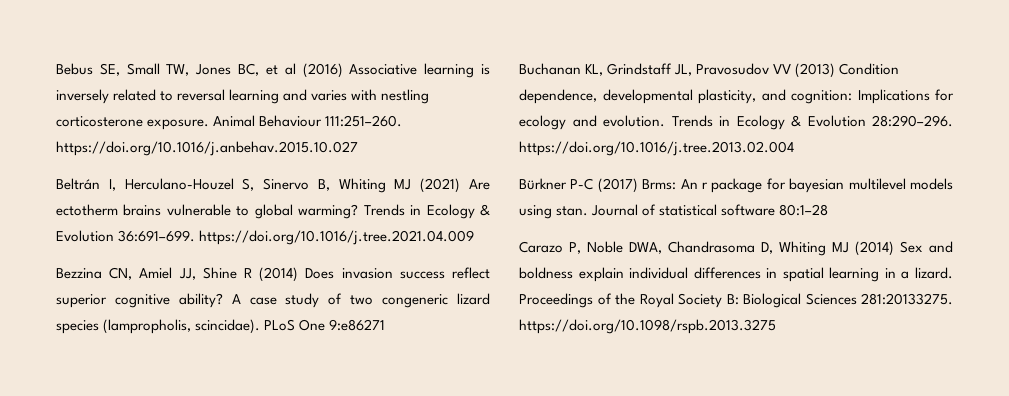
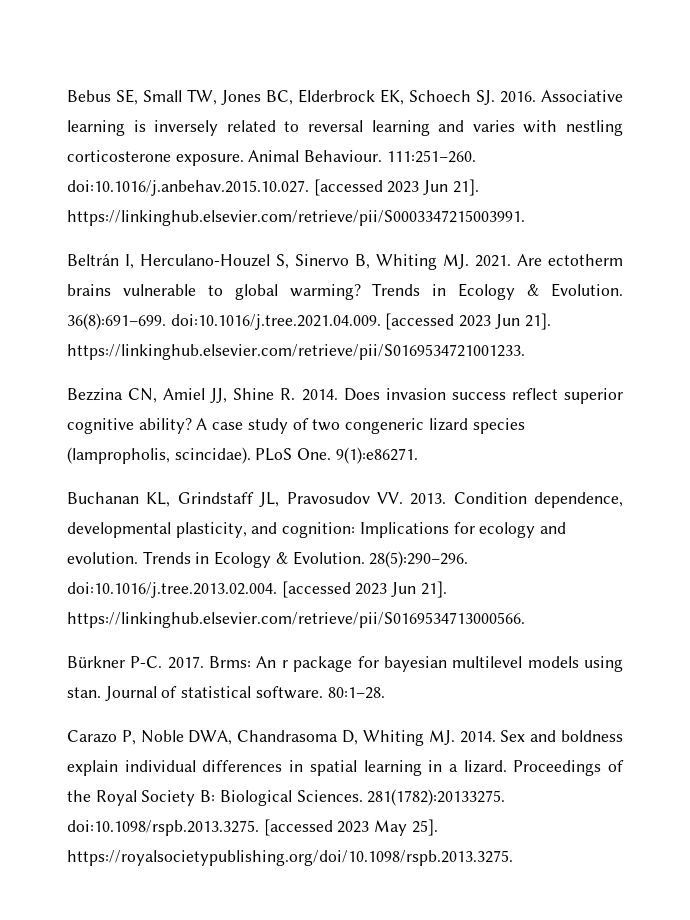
- Bebus SE, Small TW, Jones BC, et al (2016) Associative learning is inversely related to reversal learning and varies with nestling corticosterone exposure.
+ Bebus SE, Small TW, Jones BC, Elderbrock EK, Schoech SJ. 2016. Associative learning is inversely related to reversal learning and varies with nestling corticosterone exposure.
- Animal Behaviour 111:251–260. https://doi.org/10.1016/j.anbehav.2015.10.027
+ Animal Behaviour. 111:251–260. doi:10.1016/j.anbehav.2015.10.027. [accessed 2023 Jun 21]. https://linkinghub.elsevier.com/retrieve/pii/S0003347215003991.
- Beltrán I, Herculano-Houzel S, Sinervo B, Whiting MJ (2021) Are ectotherm brains vulnerable to global warming?
+ Beltrán I, Herculano-Houzel S, Sinervo B, Whiting MJ. 2021. Are ectotherm brains vulnerable to global warming?
- Trends in Ecology & Evolution 36:691–699. https://doi.org/10.1016/j.tree.2021.04.009
+ Trends in Ecology & Evolution. 36(8):691–699. doi:10.1016/j.tree.2021.04.009. [accessed 2023 Jun 21]. https://linkinghub.elsevier.com/retrieve/pii/S0169534721001233.
- Bezzina CN, Amiel JJ, Shine R (2014) Does invasion success reflect superior cognitive ability?
+ Bezzina CN, Amiel JJ, Shine R. 2014. Does invasion success reflect superior cognitive ability?
- PLoS One 9:e86271
+ PLoS One. 9(1):e86271.
- Buchanan KL, Grindstaff JL, Pravosudov VV (2013) Condition dependence, developmental plasticity, and cognition: Implications for ecology and evolution.
+ Buchanan KL, Grindstaff JL, Pravosudov VV. 2013. Condition dependence, developmental plasticity, and cognition: Implications for ecology and evolution.
- Trends in Ecology & Evolution 28:290–296. https://doi.org/10.1016/j.tree.2013.02.004
+ Trends in Ecology & Evolution. 28(5):290–296. doi:10.1016/j.tree.2013.02.004. [accessed 2023 Jun 21]. https://linkinghub.elsevier.com/retrieve/pii/S0169534713000566.
- Bürkner P-C (2017) Brms: An r package for bayesian multilevel models using stan.
+ Bürkner P-C. 2017. Brms: An r package for bayesian multilevel models using stan.
- Journal of statistical software 80:1–28
+ Journal of statistical software. 80:1–28.
- Carazo P, Noble DWA, Chandrasoma D, Whiting MJ (2014) Sex and boldness explain individual differences in spatial learning in a lizard.
+ Carazo P, Noble DWA, Chandrasoma D, Whiting MJ. 2014. Sex and boldness explain individual differences in spatial learning in a lizard.
- Proceedings of the Royal Society B: Biological Sciences 281:20133275. https://doi.org/10.1098/rspb.2013.3275
+ Proceedings of the Royal Society B: Biological Sciences. 281(1782):20133275. doi:10.1098/rspb.2013.3275. [accessed 2023 May 25]. https://royalsocietypublishing.org/doi/10.1098/rspb.2013.3275.

